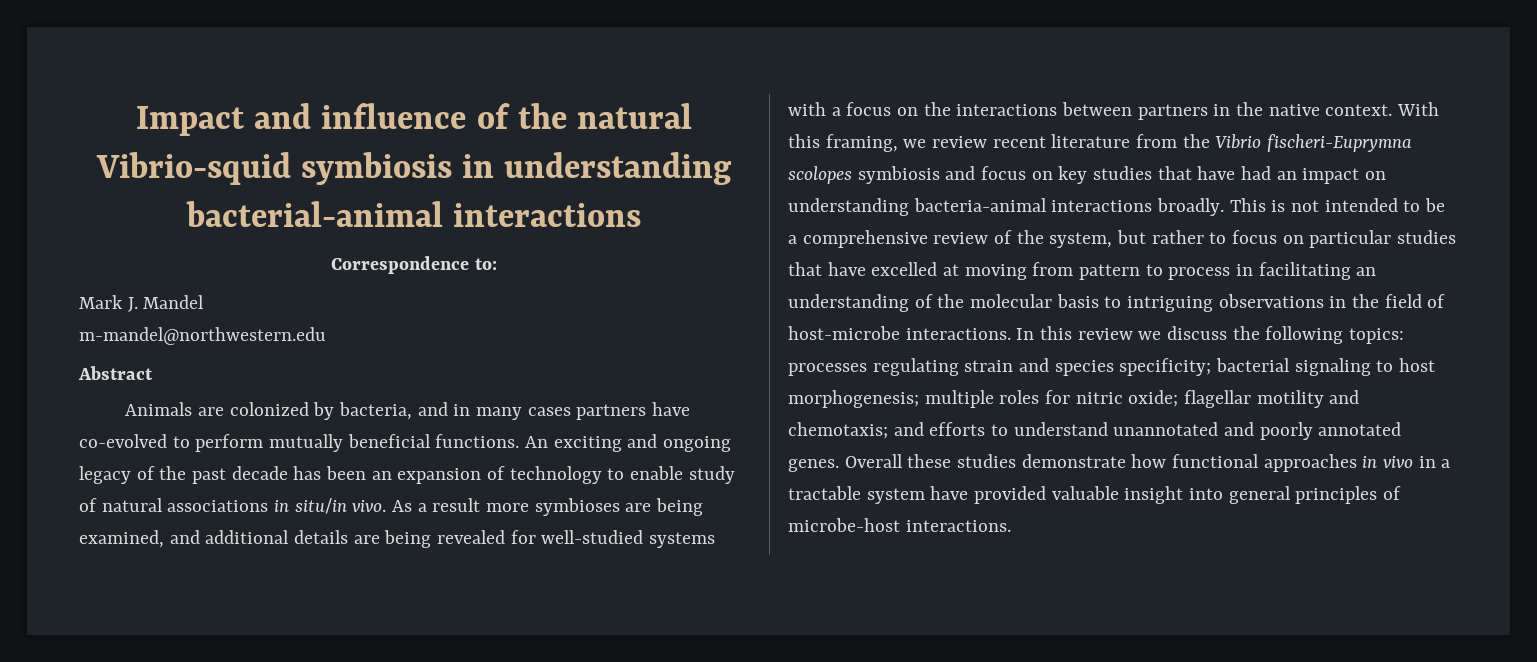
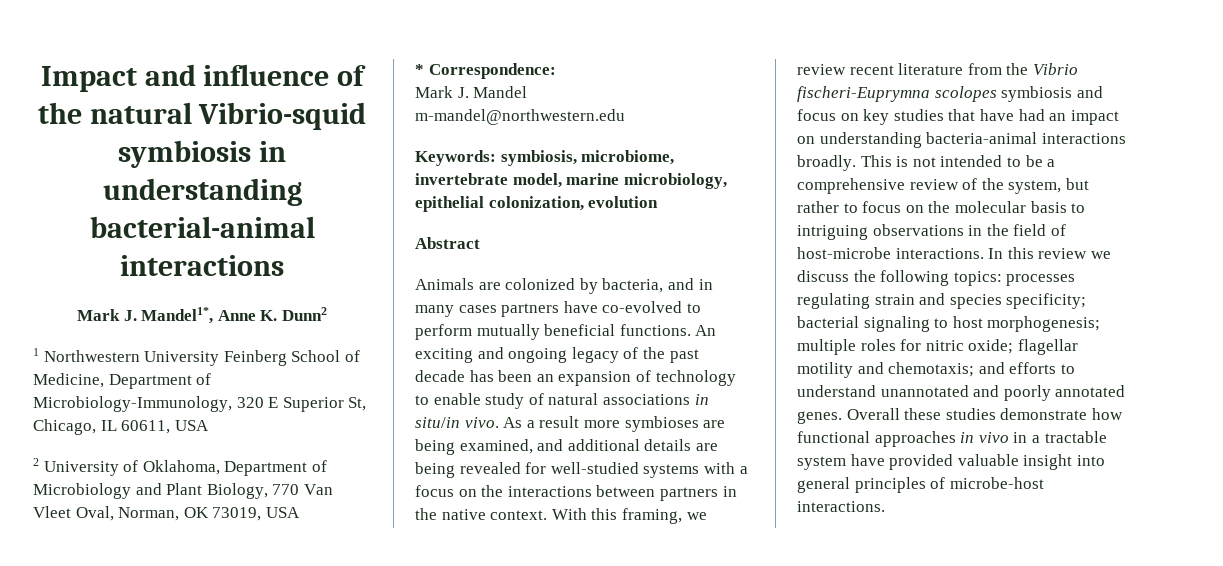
- Correspondence to:
+ Mark J. Mandel1*, Anne K. Dunn2
+ 1 Northwestern University Feinberg School of Medicine, Department of Microbiology-Immunology, 320 E Superior St, Chicago, IL 60611, USA
+ 2 University of Oklahoma, Department of Microbiology and Plant Biology, 770 Van Vleet Oval, Norman, OK 73019, USA
+ * Correspondence:
  Mark J. Mandel
  m-mandel@northwestern.edu
+ Keywords: symbiosis, microbiome, invertebrate model, marine microbiology, epithelial colonization, evolution
- This is not intended to be a comprehensive review of the system, but rather to focus on particular studies that have excelled at moving from pattern to process in facilitating an understanding of the molecular basis to intriguing observations in the field of host-microbe interactions.
+ This is not intended to be a comprehensive review of the system, but rather to focus on the molecular basis to intriguing observations in the field of host-microbe interactions.

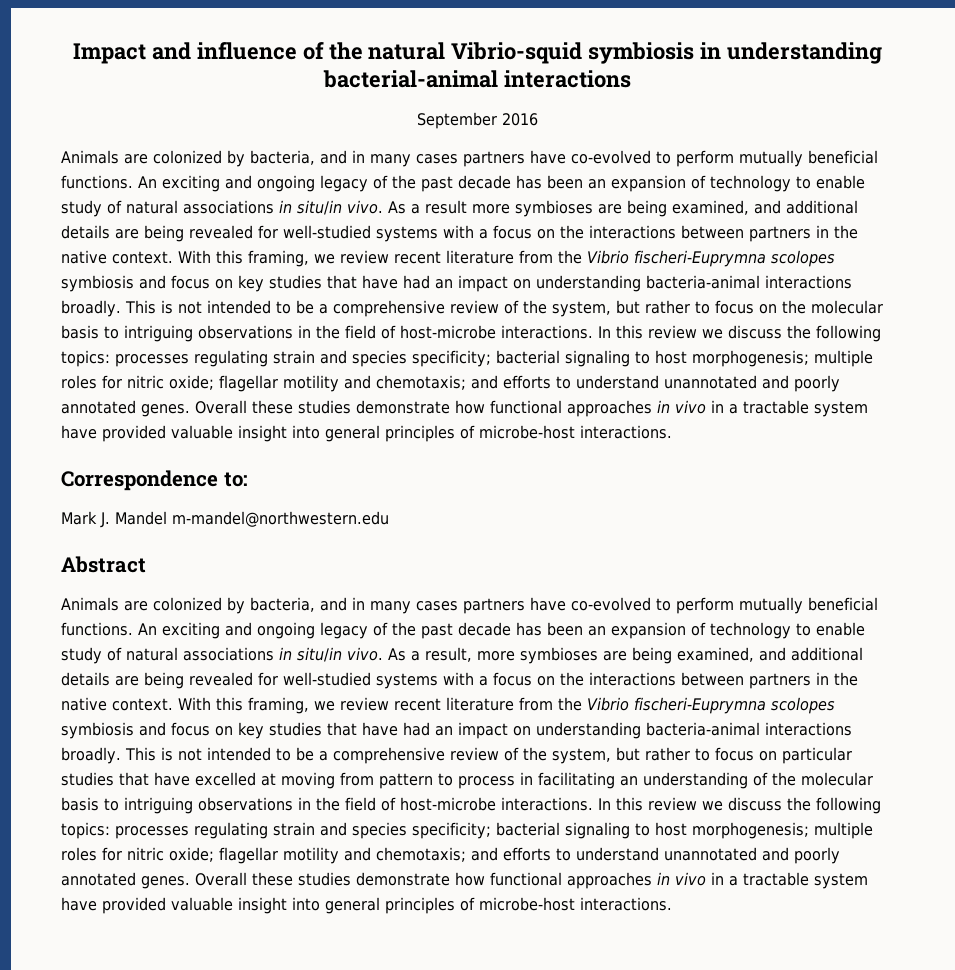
- Mark J. Mandel1*, Anne K. Dunn2
- 1 Northwestern University Feinberg School of Medicine, Department of Microbiology-Immunology, 320 E Superior St, Chicago, IL 60611, USA
- 2 University of Oklahoma, Department of Microbiology and Plant Biology, 770 Van Vleet Oval, Norman, OK 73019, USA
- * Correspondence:
- Mark J. Mandel
- m-mandel@northwestern.edu
- Keywords: symbiosis, microbiome, invertebrate model, marine microbiology, epithelial colonization, evolution
- Abstract
+ September 2016
+ Correspondence to:
+ Mark J. Mandel m-mandel@northwestern.edu
+ Abstract
+ Animals are colonized by bacteria, and in many cases partners have co-evolved to perform mutually beneficial functions. An exciting and ongoing legacy of the past decade has been an expansion of technology to enable study of natural associations in situ/in vivo. As a result, more symbioses are being examined, and additional details are being revealed for well-studied systems with a focus on the interactions between partners in the native context. With this framing, we review recent literature from the Vibrio fischeri-Euprymna scolopes symbiosis and focus on key studies that have had an impact on understanding bacteria-animal interactions broadly. This is not intended to be a comprehensive review of the system, but rather to focus on particular studies that have excelled at moving from pattern to process in facilitating an understanding of the molecular basis to intriguing observations in the field of host-microbe interactions. In this review we discuss the following topics: processes regulating strain and species specificity; bacterial signaling to host morphogenesis; multiple roles for nitric oxide; flagellar motility and chemotaxis; and efforts to understand unannotated and poorly annotated genes. Overall these studies demonstrate how functional approaches in vivo in a tractable system have provided valuable insight into general principles of microbe-host interactions.

